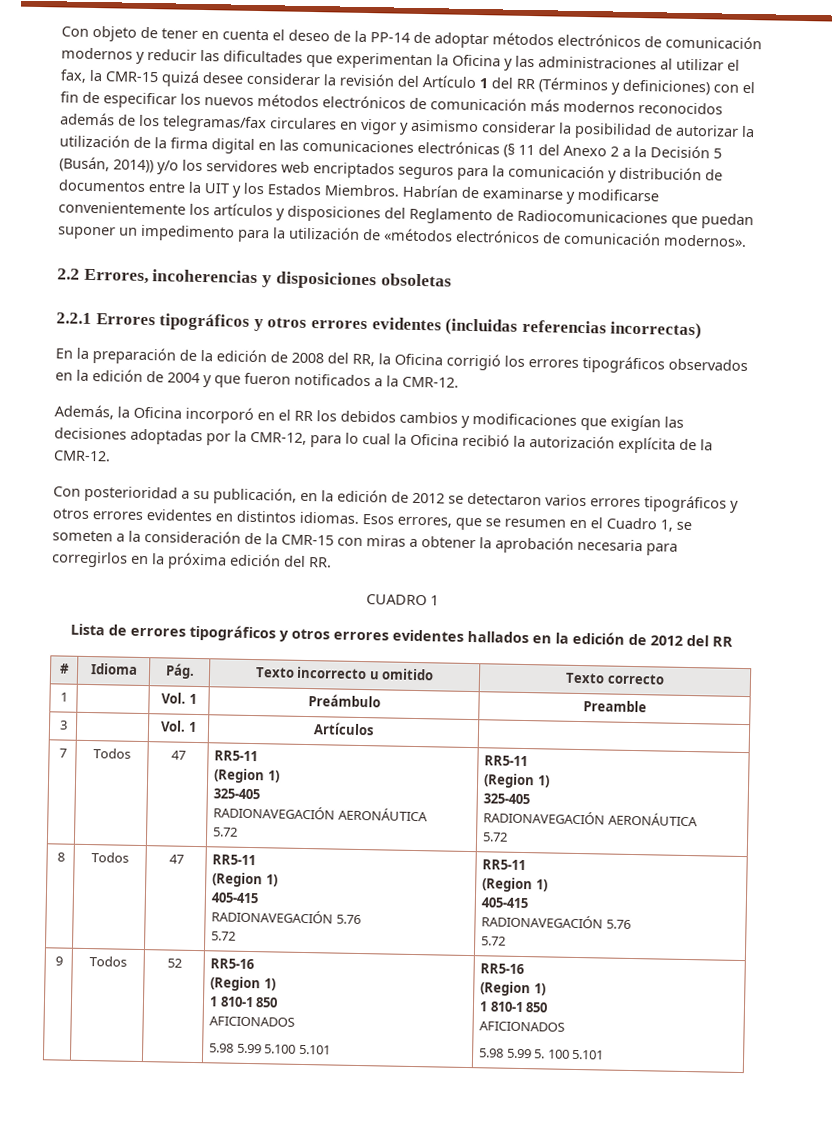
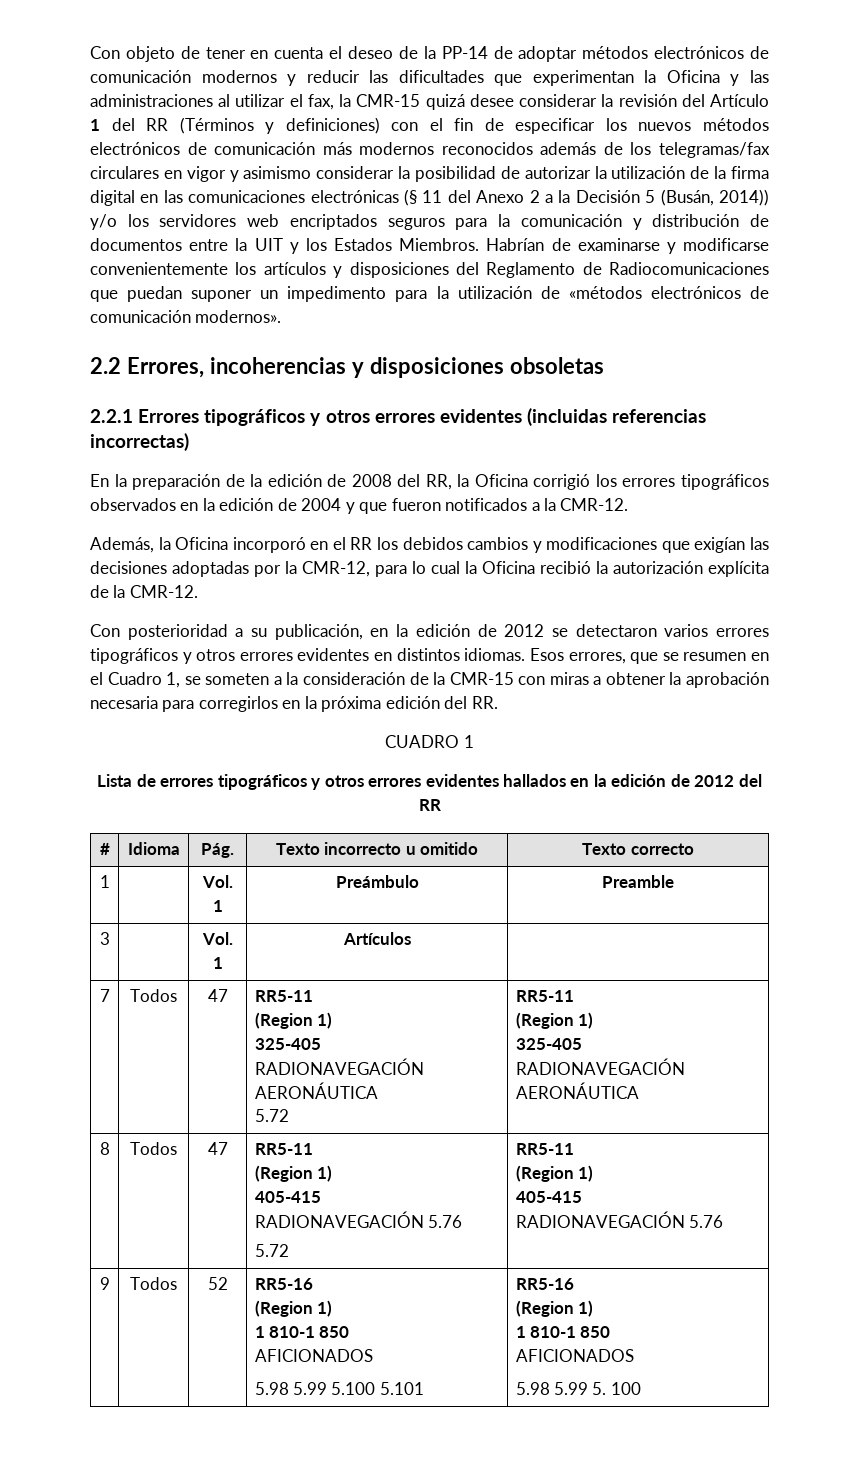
  7 | Todos | 47 | RR5-11
  (Region 1)
  325-405
  RADIONAVEGACIÓN AERONÁUTICA
  5.72 | RR5-11
  (Region 1)
  325-405
  RADIONAVEGACIÓN AERONÁUTICA
- 5.72
  8 | Todos | 47 | RR5-11
  (Region 1)
  405-415
  RADIONAVEGACIÓN 5.76
  5.72 | RR5-11
  (Region 1)
  405-415
  RADIONAVEGACIÓN 5.76
- 5.72
  9 | Todos | 52 | RR5-16
  (Region 1)
  1 810-1 850
  AFICIONADOS
  5.98 5.99 5.100 5.101 | RR5-16
  (Region 1)
  1 810-1 850
  AFICIONADOS
- 5.98 5.99 5. 100 5.101
+ 5.98 5.99 5. 100

